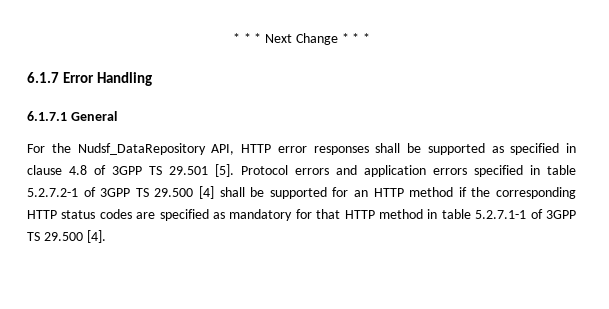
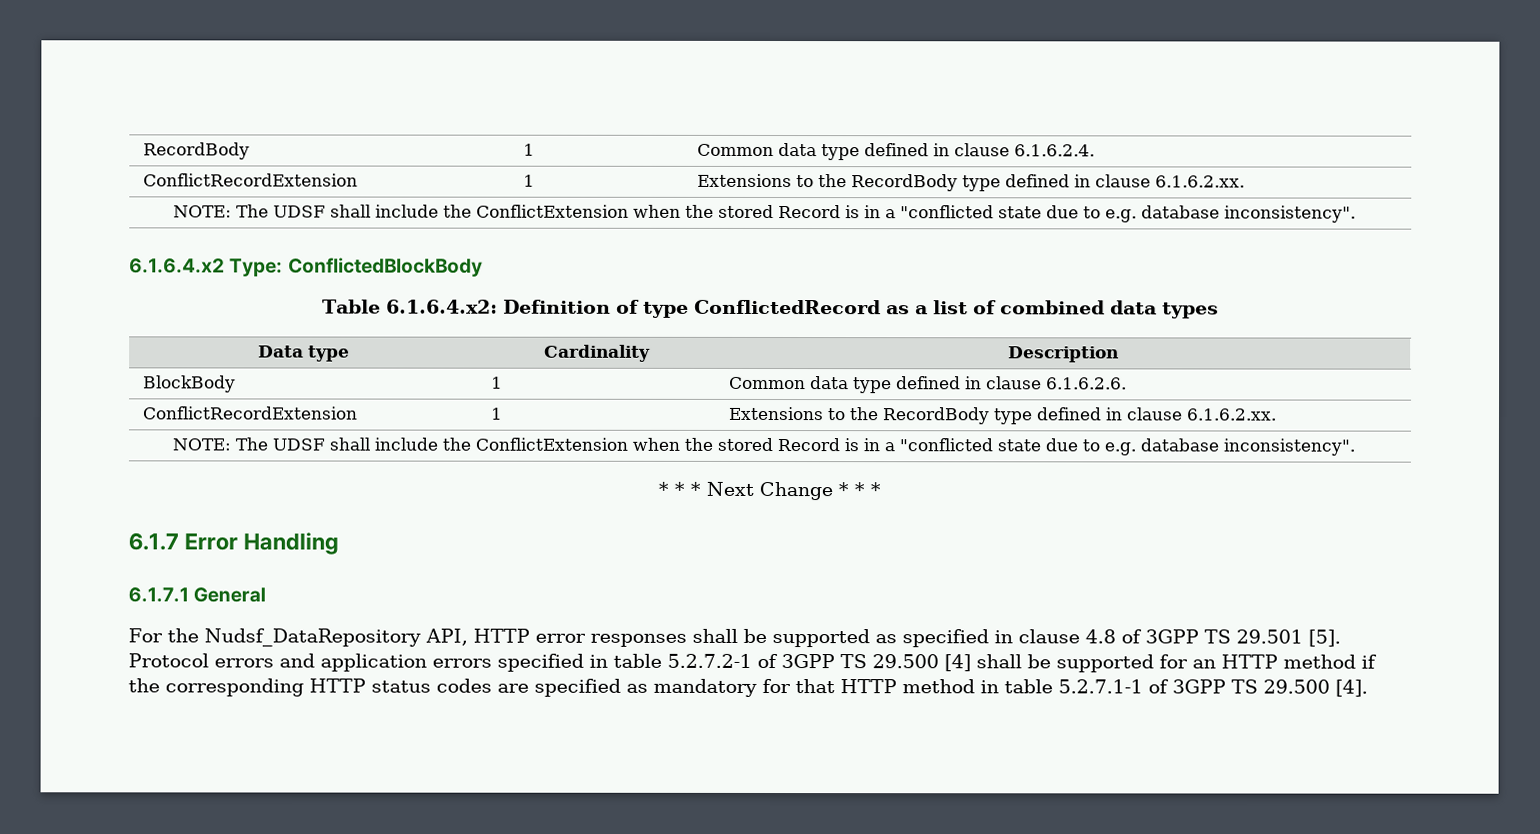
+ RecordBody | 1 | Common data type defined in clause 6.1.6.2.4.
+ ConflictRecordExtension | 1 | Extensions to the RecordBody type defined in clause 6.1.6.2.xx.
+ NOTE: The UDSF shall include the ConflictExtension when the stored Record is in a "conflicted state due to e.g. database inconsistency".
+ 6.1.6.4.x2 Type: ConflictedBlockBody
+ Table 6.1.6.4.x2: Definition of type ConflictedRecord as a list of combined data types
+ Data type | Cardinality | Description
+ BlockBody | 1 | Common data type defined in clause 6.1.6.2.6.
+ ConflictRecordExtension | 1 | Extensions to the RecordBody type defined in clause 6.1.6.2.xx.
+ NOTE: The UDSF shall include the ConflictExtension when the stored Record is in a "conflicted state due to e.g. database inconsistency".

